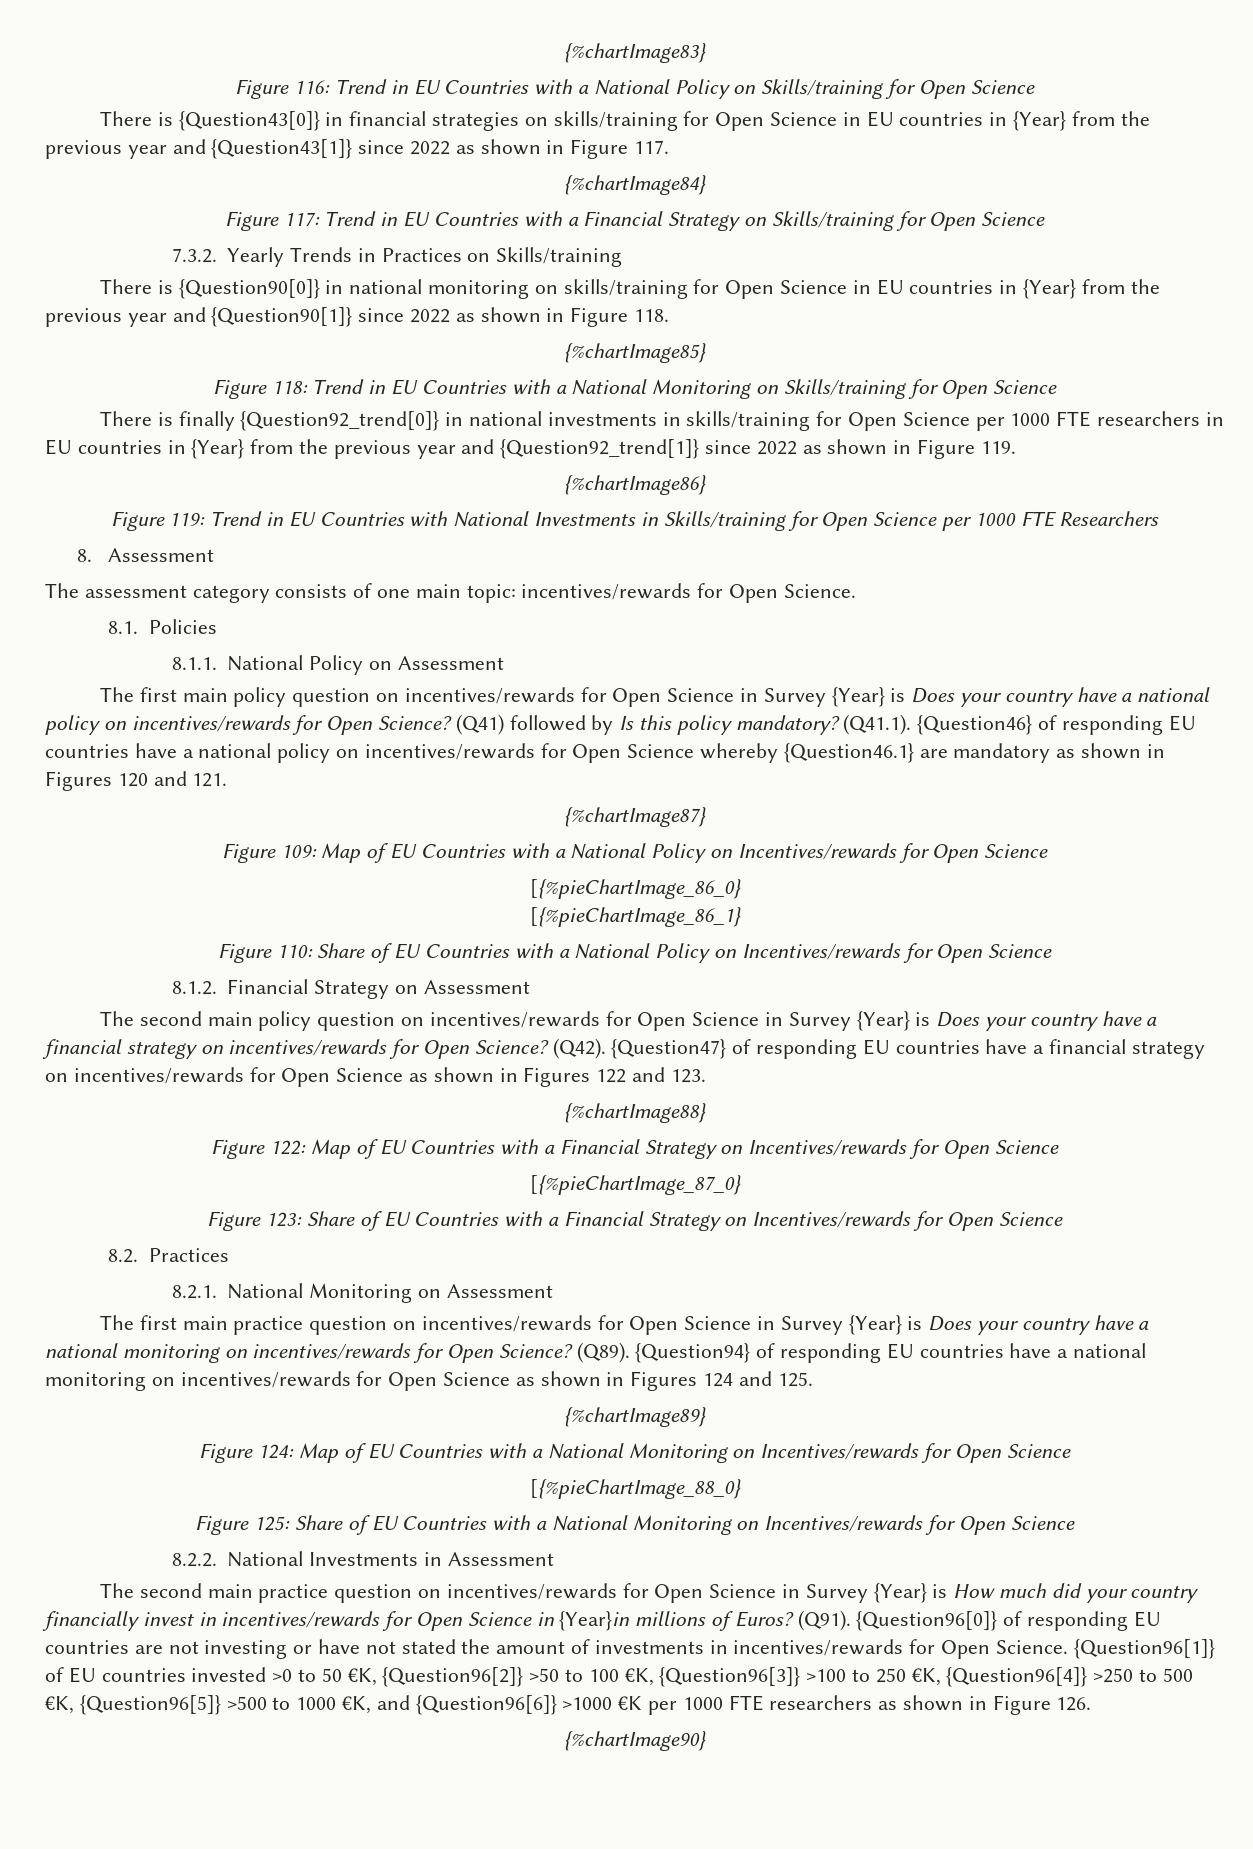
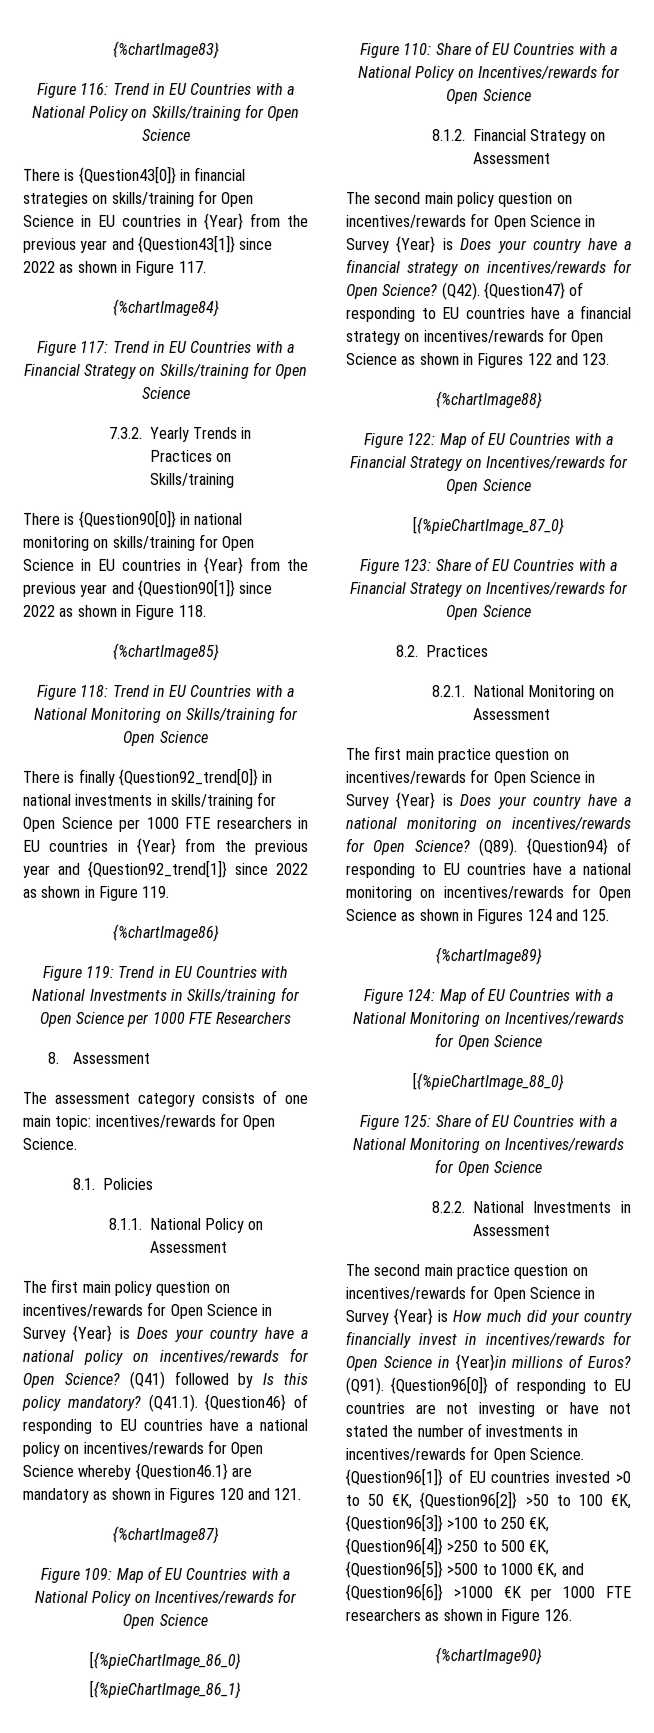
- (Q41.1). {Question46} of responding EU countries have a national policy on incentives/rewards for Open Science whereby {Question46.1} are mandatory as shown in Figures 120 and 121.
+ (Q41.1). {Question46} of responding to EU countries have a national policy on incentives/rewards for Open Science whereby {Question46.1} are mandatory as shown in Figures 120 and 121.
- {Question47} of responding EU countries have a financial strategy on incentives/rewards for Open Science as shown in Figures 122 and 123.
+ {Question47} of responding to EU countries have a financial strategy on incentives/rewards for Open Science as shown in Figures 122 and 123.
- {Question94} of responding EU countries have a national monitoring on incentives/rewards for Open Science as shown in Figures 124 and 125.
+ {Question94} of responding to EU countries have a national monitoring on incentives/rewards for Open Science as shown in Figures 124 and 125.
- {Question96[0]} of responding EU countries are not investing or have not stated the amount of investments in incentives/rewards for Open Science.
+ {Question96[0]} of responding to EU countries are not investing or have not stated the number of investments in incentives/rewards for Open Science.

